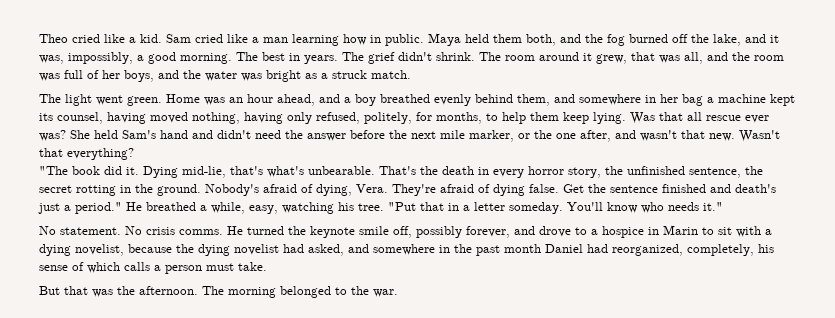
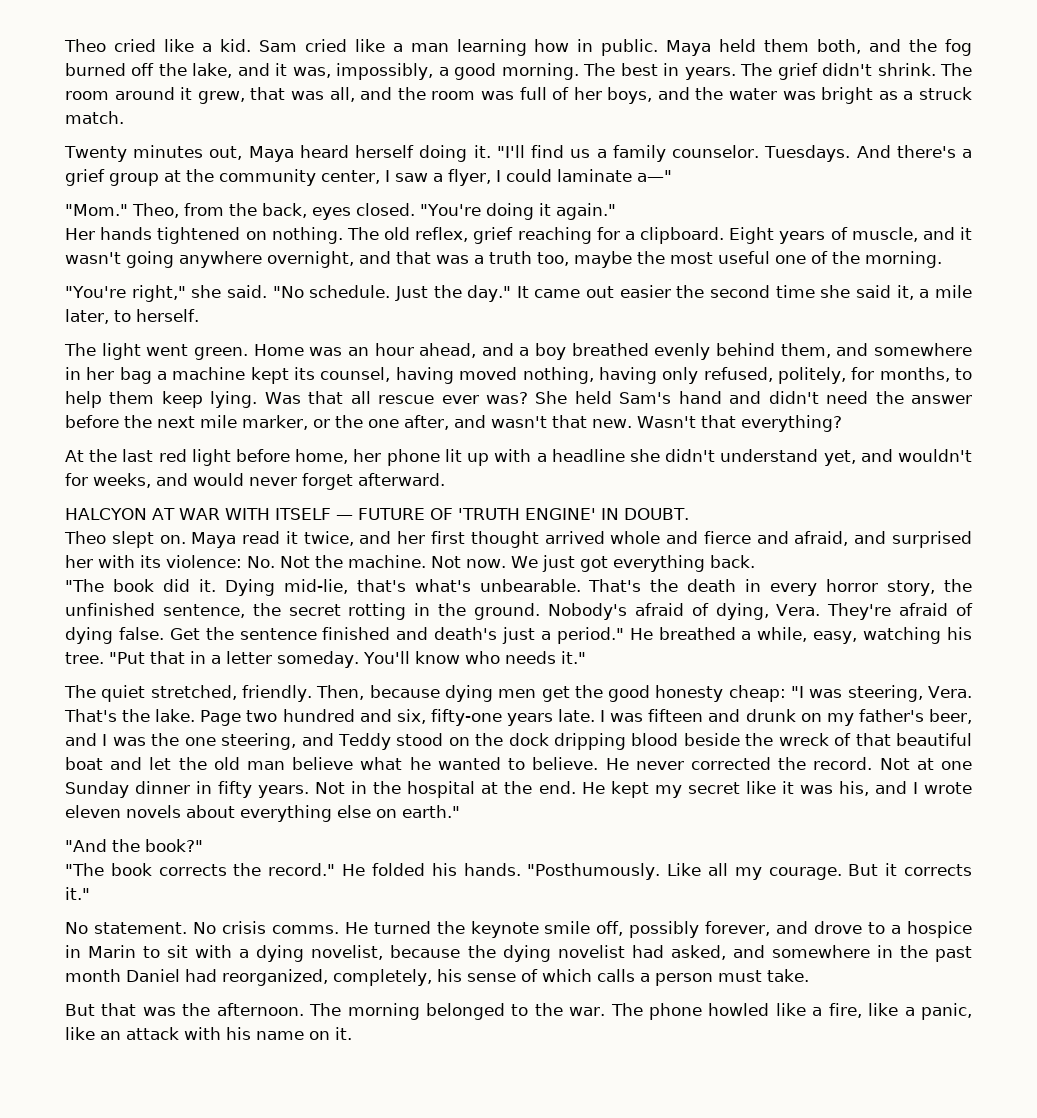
+ Twenty minutes out, Maya heard herself doing it. "I'll find us a family counselor. Tuesdays. And there's a grief group at the community center, I saw a flyer, I could laminate a—"
+ "Mom." Theo, from the back, eyes closed. "You're doing it again."
+ Her hands tightened on nothing. The old reflex, grief reaching for a clipboard. Eight years of muscle, and it wasn't going anywhere overnight, and that was a truth too, maybe the most useful one of the morning.
+ "You're right," she said. "No schedule. Just the day." It came out easier the second time she said it, a mile later, to herself.
+ At the last red light before home, her phone lit up with a headline she didn't understand yet, and wouldn't for weeks, and would never forget afterward.
+ HALCYON AT WAR WITH ITSELF — FUTURE OF 'TRUTH ENGINE' IN DOUBT.
+ Theo slept on. Maya read it twice, and her first thought arrived whole and fierce and afraid, and surprised her with its violence: No. Not the machine. Not now. We just got everything back.
+ The quiet stretched, friendly. Then, because dying men get the good honesty cheap: "I was steering, Vera. That's the lake. Page two hundred and six, fifty-one years late. I was fifteen and drunk on my father's beer, and I was the one steering, and Teddy stood on the dock dripping blood beside the wreck of that beautiful boat and let the old man believe what he wanted to believe. He never corrected the record. Not at one Sunday dinner in fifty years. Not in the hospital at the end. He kept my secret like it was his, and I wrote eleven novels about everything else on earth."
+ "And the book?"
+ "The book corrects the record." He folded his hands. "Posthumously. Like all my courage. But it corrects it."
+ The phone howled like a fire, like a panic, like an attack with his name on it.

